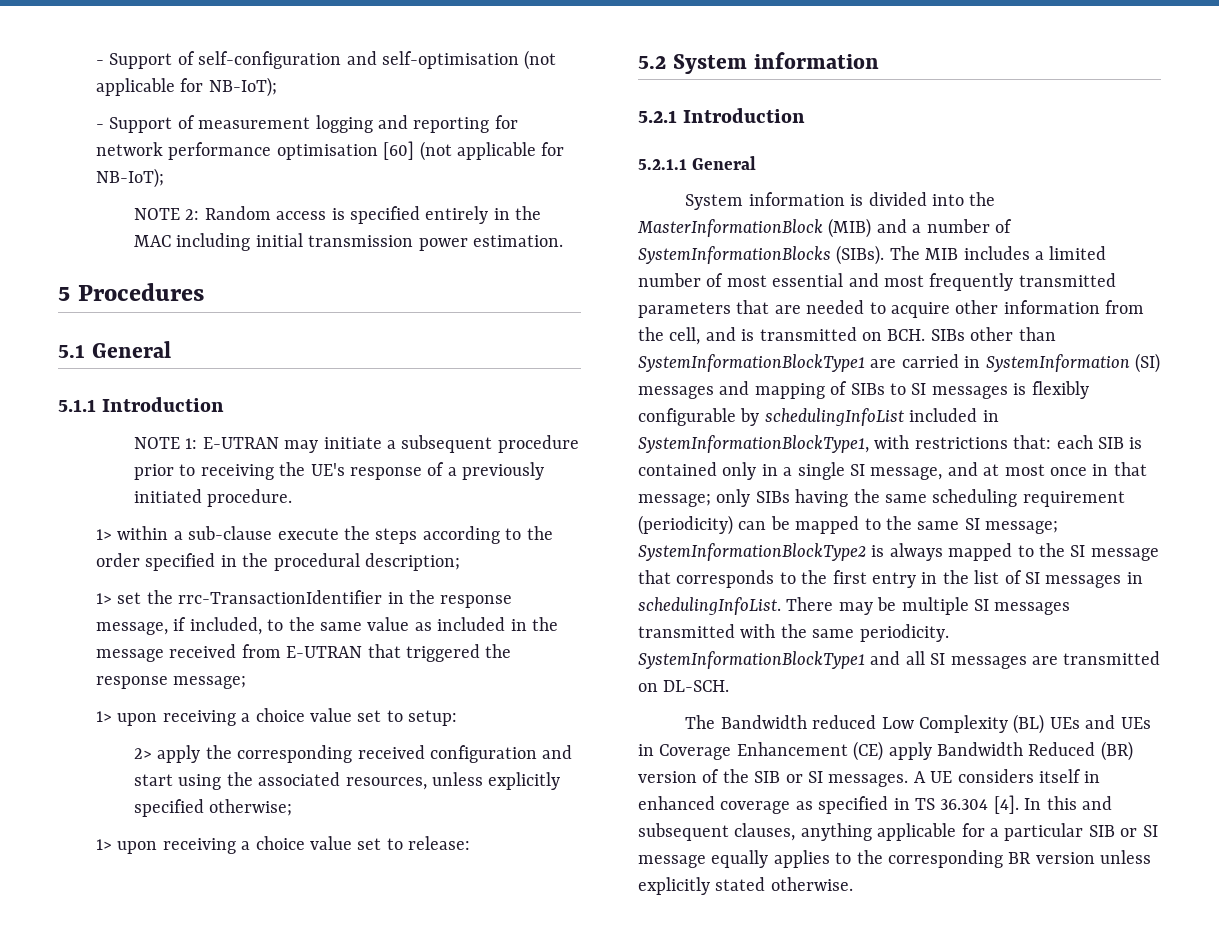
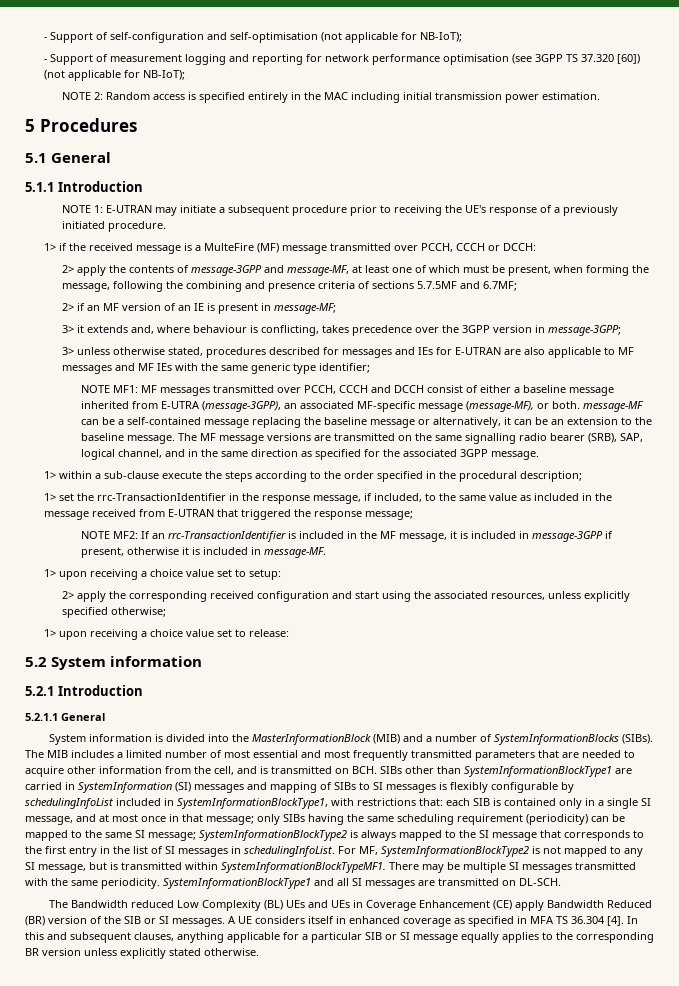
- - Support of measurement logging and reporting for network performance optimisation [60] (not applicable for NB-IoT);
+ - Support of measurement logging and reporting for network performance optimisation (see 3GPP TS 37.320 [60]) (not applicable for NB-IoT);
+ 1> if the received message is a MulteFire (MF) message transmitted over PCCH, CCCH or DCCH:
+ 2> apply the contents of message-3GPP and message-MF, at least one of which must be present, when forming the message, following the combining and presence criteria of sections 5.7.5MF and 6.7MF;
+ 2> if an MF version of an IE is present in message-MF;
+ 3> it extends and, where behaviour is conflicting, takes precedence over the 3GPP version in message-3GPP;
+ 3> unless otherwise stated, procedures described for messages and IEs for E-UTRAN are also applicable to MF messages and MF IEs with the same generic type identifier;
+ NOTE MF1: MF messages transmitted over PCCH, CCCH and DCCH consist of either a baseline message inherited from E-UTRA (message-3GPP), an associated MF-specific message (message-MF), or both. message-MF can be a self-contained message replacing the baseline message or alternatively, it can be an extension to the baseline message. The MF message versions are transmitted on the same signalling radio bearer (SRB), SAP, logical channel, and in the same direction as specified for the associated 3GPP message.
+ NOTE MF2: If an rrc-TransactionIdentifier is included in the MF message, it is included in message-3GPP if present, otherwise it is included in message-MF.
+ For MF, SystemInformationBlockType2 is not mapped to any SI message, but is transmitted within SystemInformationBlockTypeMF1.
- A UE considers itself in enhanced coverage as specified in TS 36.304 [4].
+ A UE considers itself in enhanced coverage as specified in MFA TS 36.304 [4].

